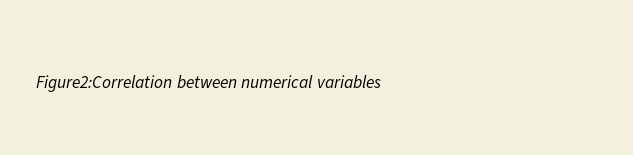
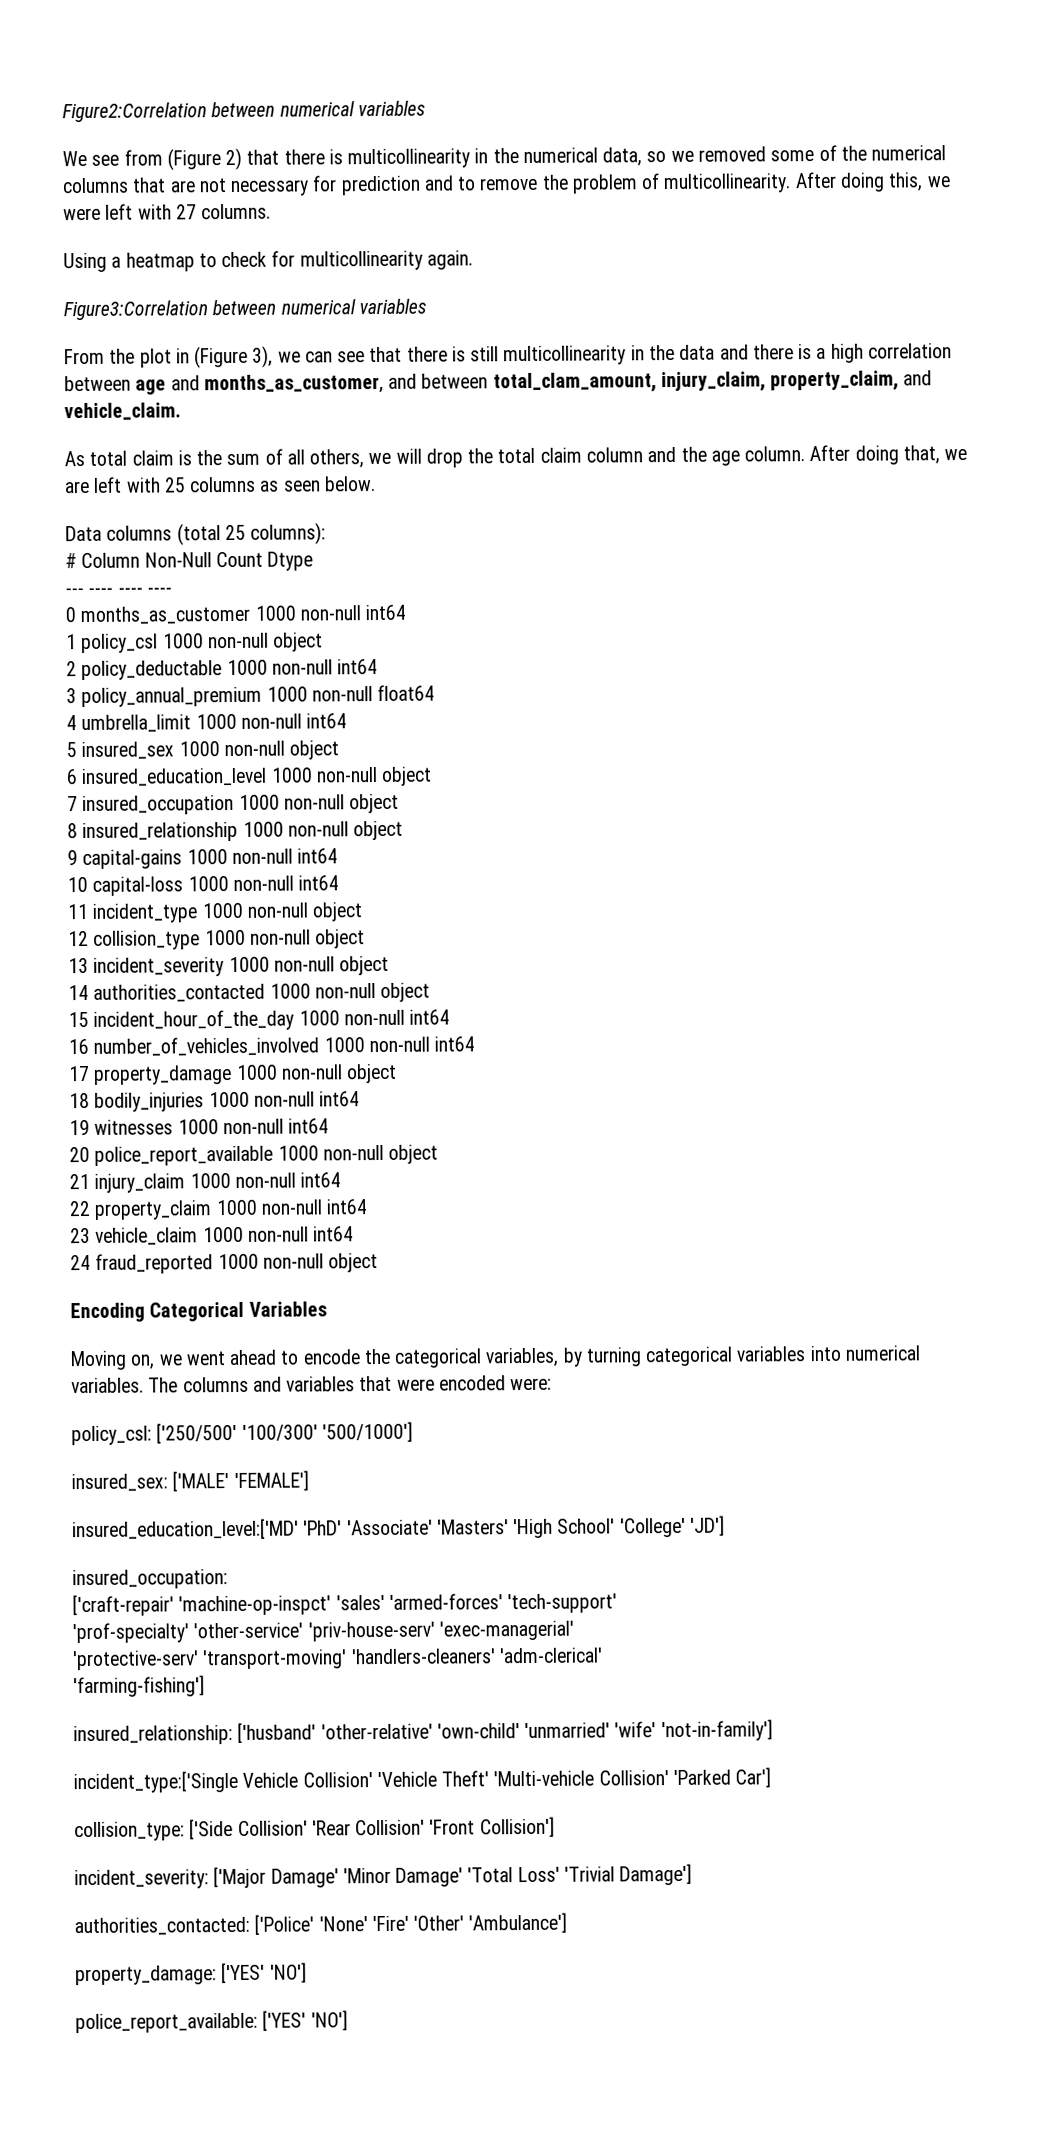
+ We see from (Figure 2) that there is multicollinearity in the numerical data, so we removed some of the numerical columns that are not necessary for prediction and to remove the problem of multicollinearity. After doing this, we were left with 27 columns.
+ Using a heatmap to check for multicollinearity again.
+ Figure3:Correlation between numerical variables
+ From the plot in (Figure 3), we can see that there is still multicollinearity in the data and there is a high correlation between age and months_as_customer, and between total_clam_amount, injury_claim, property_claim, and vehicle_claim.
+ As total claim is the sum of all others, we will drop the total claim column and the age column. After doing that, we are left with 25 columns as seen below.
+ Data columns (total 25 columns):
+ # Column Non-Null Count Dtype
+ --- ---- ---- ----
+ 0 months_as_customer 1000 non-null int64
+ 1 policy_csl 1000 non-null object
+ 2 policy_deductable 1000 non-null int64
+ 3 policy_annual_premium 1000 non-null float64
+ 4 umbrella_limit 1000 non-null int64
+ 5 insured_sex 1000 non-null object
+ 6 insured_education_level 1000 non-null object
+ 7 insured_occupation 1000 non-null object
+ 8 insured_relationship 1000 non-null object
+ 9 capital-gains 1000 non-null int64
+ 10 capital-loss 1000 non-null int64
+ 11 incident_type 1000 non-null object
+ 12 collision_type 1000 non-null object
+ 13 incident_severity 1000 non-null object
+ 14 authorities_contacted 1000 non-null object
+ 15 incident_hour_of_the_day 1000 non-null int64
+ 16 number_of_vehicles_involved 1000 non-null int64
+ 17 property_damage 1000 non-null object
+ 18 bodily_injuries 1000 non-null int64
+ 19 witnesses 1000 non-null int64
+ 20 police_report_available 1000 non-null object
+ 21 injury_claim 1000 non-null int64
+ 22 property_claim 1000 non-null int64
+ 23 vehicle_claim 1000 non-null int64
+ 24 fraud_reported 1000 non-null object
+ Encoding Categorical Variables
+ Moving on, we went ahead to encode the categorical variables, by turning categorical variables into numerical variables. The columns and variables that were encoded were:
+ policy_csl: ['250/500' '100/300' '500/1000']
+ insured_sex: ['MALE' 'FEMALE']
+ insured_education_level:['MD' 'PhD' 'Associate' 'Masters' 'High School' 'College' 'JD']
+ insured_occupation:
+ ['craft-repair' 'machine-op-inspct' 'sales' 'armed-forces' 'tech-support'
+ 'prof-specialty' 'other-service' 'priv-house-serv' 'exec-managerial'
+ 'protective-serv' 'transport-moving' 'handlers-cleaners' 'adm-clerical'
+ 'farming-fishing']
+ insured_relationship: ['husband' 'other-relative' 'own-child' 'unmarried' 'wife' 'not-in-family']
+ incident_type:['Single Vehicle Collision' 'Vehicle Theft' 'Multi-vehicle Collision' 'Parked Car']
+ collision_type: ['Side Collision' 'Rear Collision' 'Front Collision']
+ incident_severity: ['Major Damage' 'Minor Damage' 'Total Loss' 'Trivial Damage']
+ authorities_contacted: ['Police' 'None' 'Fire' 'Other' 'Ambulance']
+ property_damage: ['YES' 'NO']
+ police_report_available: ['YES' 'NO']

